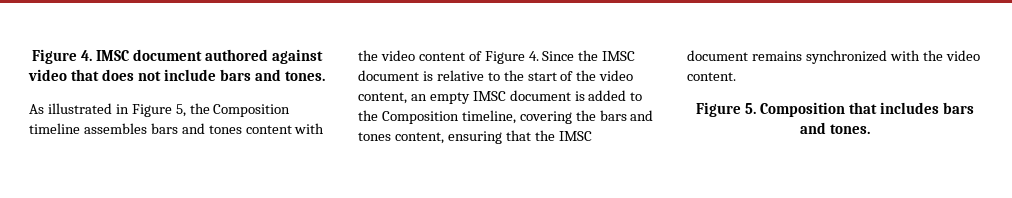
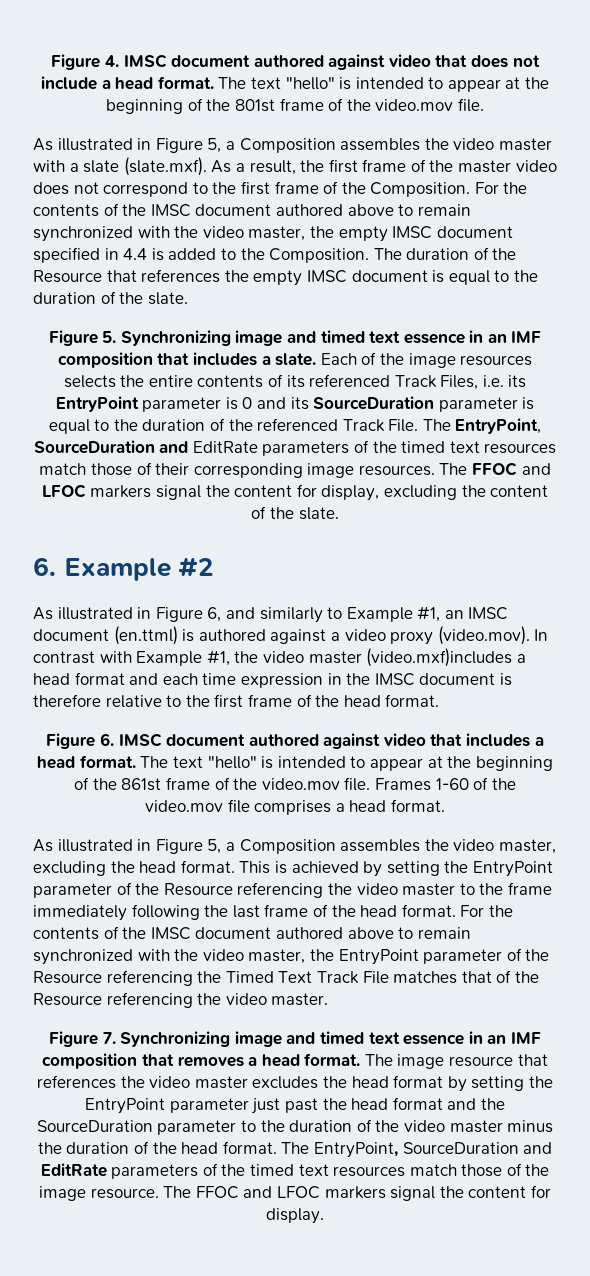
- Figure 4. IMSC document authored against video that does not include bars and tones.
- As illustrated in Figure 5, the Composition timeline assembles bars and tones content with the video content of Figure 4. Since the IMSC document is relative to the start of the video content, an empty IMSC document is added to the Composition timeline, covering the bars and tones content, ensuring that the IMSC document remains synchronized with the video content.
- Figure 5. Composition that includes bars and tones.
+ Figure 4. IMSC document authored against video that does not include a head format. The text "hello" is intended to appear at the beginning of the 801st frame of the video.mov file.
+ As illustrated in Figure 5, a Composition assembles the video master with a slate (slate.mxf). As a result, the first frame of the master video does not correspond to the first frame of the Composition. For the contents of the IMSC document authored above to remain synchronized with the video master, the empty IMSC document specified in 4.4 is added to the Composition. The duration of the Resource that references the empty IMSC document is equal to the duration of the slate.
+ Figure 5. Synchronizing image and timed text essence in an IMF composition that includes a slate. Each of the image resources selects the entire contents of its referenced Track Files, i.e. its EntryPoint parameter is 0 and its SourceDuration parameter is equal to the duration of the referenced Track File. The EntryPoint, SourceDuration and EditRate parameters of the timed text resources match those of their corresponding image resources. The FFOC and LFOC markers signal the content for display, excluding the content of the slate.
+ 6. Example #2
+ As illustrated in Figure 6, and similarly to Example #1, an IMSC document (en.ttml) is authored against a video proxy (video.mov). In contrast with Example #1, the video master (video.mxf)includes a head format and each time expression in the IMSC document is therefore relative to the first frame of the head format.
+ Figure 6. IMSC document authored against video that includes a head format. The text "hello" is intended to appear at the beginning of the 861st frame of the video.mov file. Frames 1-60 of the video.mov file comprises a head format.
+ As illustrated in Figure 5, a Composition assembles the video master, excluding the head format. This is achieved by setting the EntryPoint parameter of the Resource referencing the video master to the frame immediately following the last frame of the head format. For the contents of the IMSC document authored above to remain synchronized with the video master, the EntryPoint parameter of the Resource referencing the Timed Text Track File matches that of the Resource referencing the video master.
+ Figure 7. Synchronizing image and timed text essence in an IMF composition that removes a head format. The image resource that references the video master excludes the head format by setting the EntryPoint parameter just past the head format and the SourceDuration parameter to the duration of the video master minus the duration of the head format. The EntryPoint, SourceDuration and EditRate parameters of the timed text resources match those of the image resource. The FFOC and LFOC markers signal the content for display.

